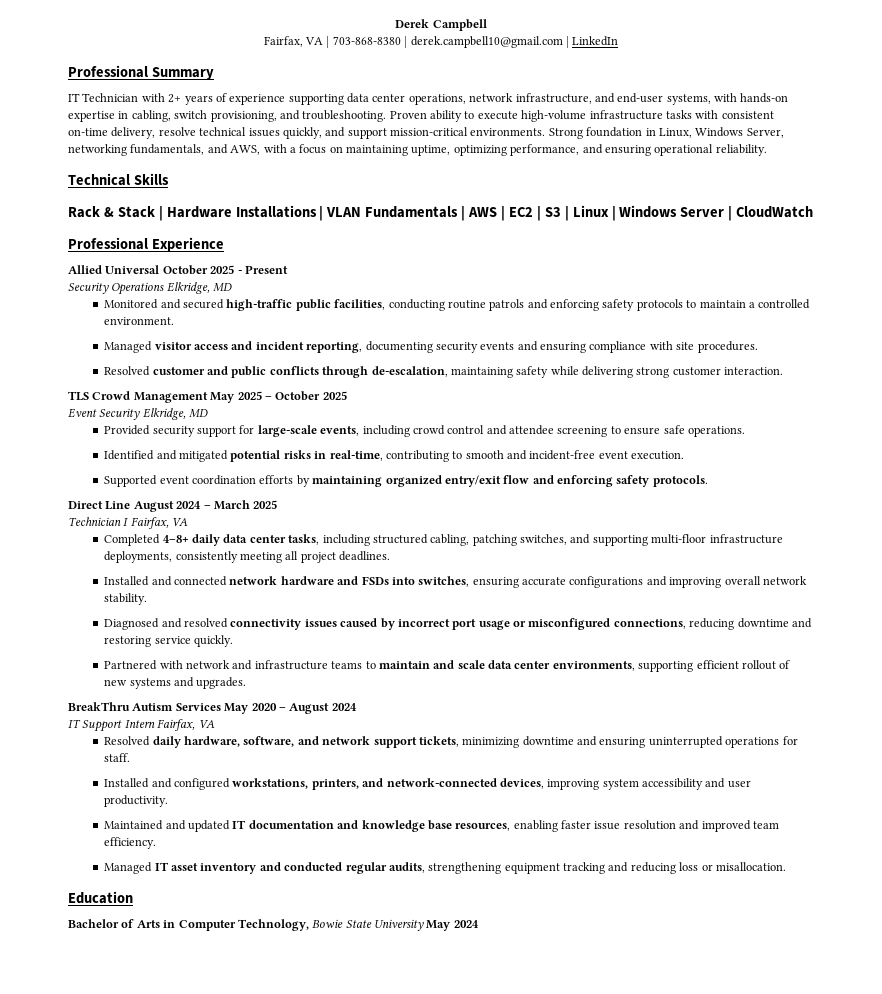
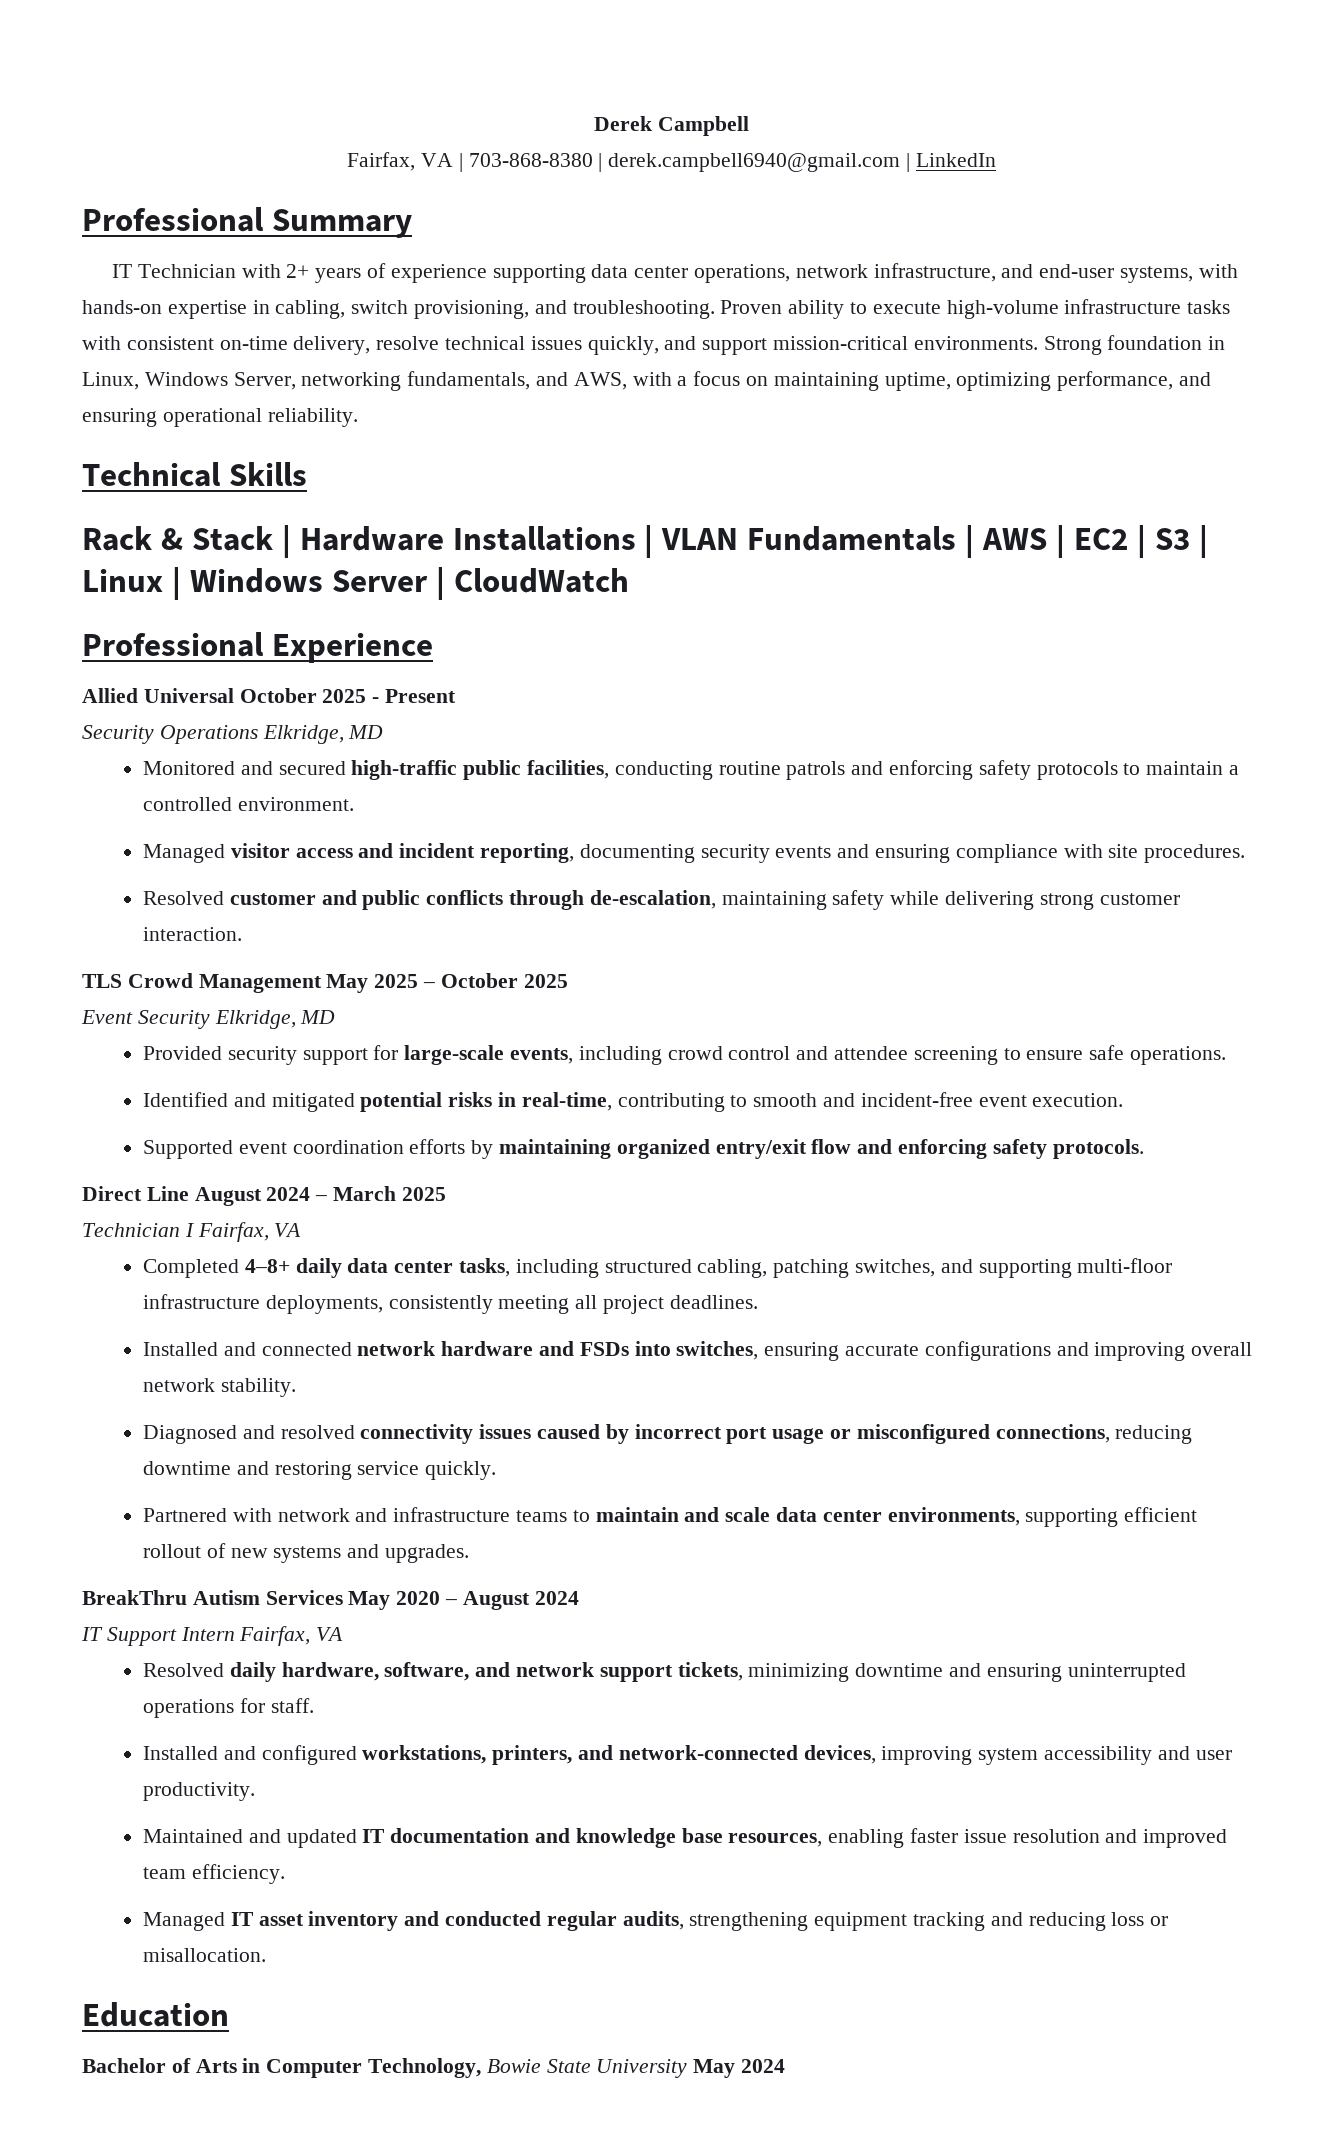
- Fairfax, VA | 703-868-8380 | derek.campbell10@gmail.com | LinkedIn
+ Fairfax, VA | 703-868-8380 | derek.campbell6940@gmail.com | LinkedIn

